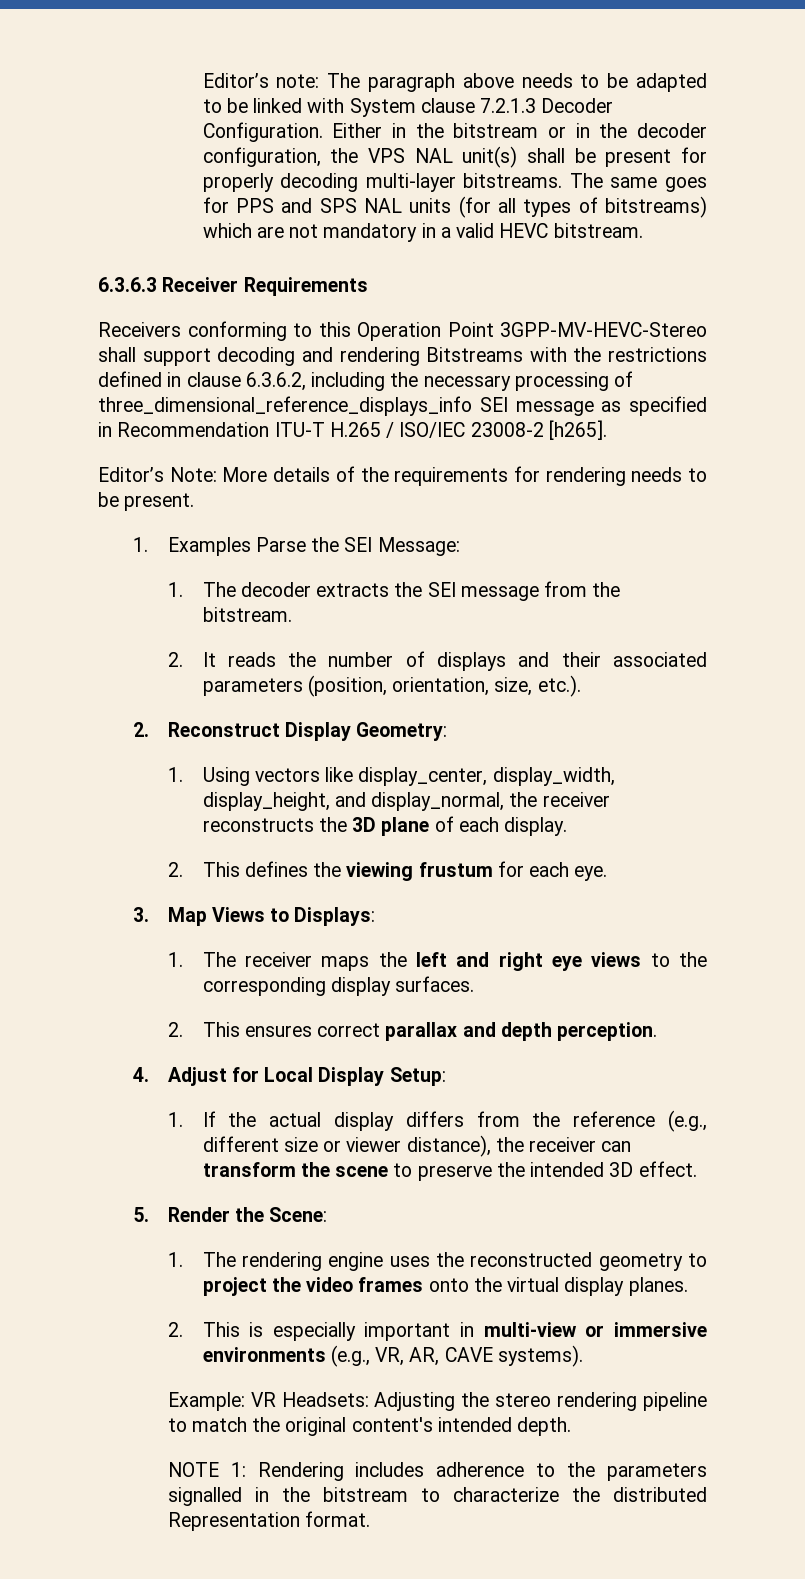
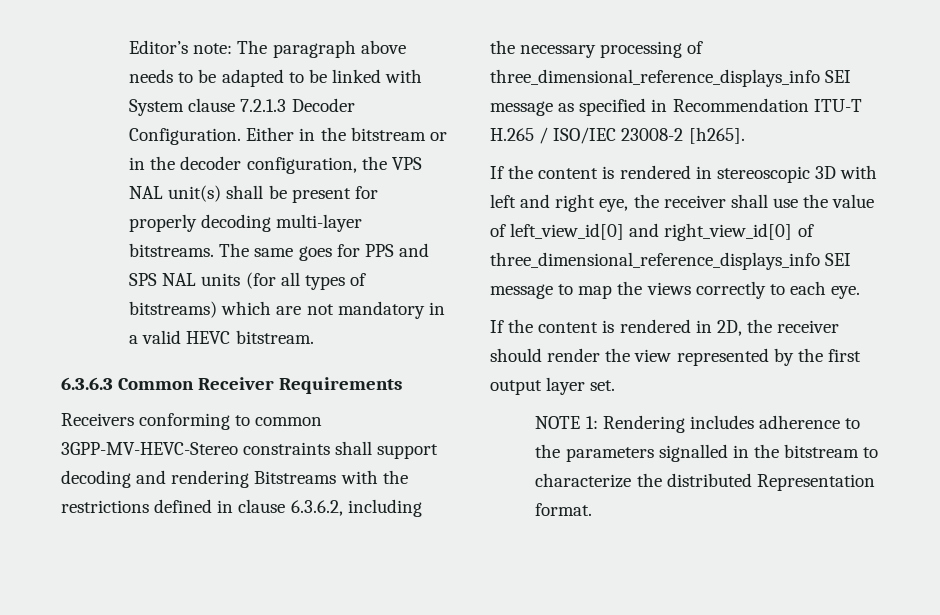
- 6.3.6.3 Receiver Requirements
+ 6.3.6.3 Common Receiver Requirements
- Receivers conforming to this Operation Point 3GPP-MV-HEVC-Stereo shall support decoding and rendering Bitstreams with the restrictions defined in clause 6.3.6.2, including the necessary processing of three_dimensional_reference_displays_info SEI message as specified in Recommendation ITU-T H.265 / ISO/IEC 23008-2 [h265].
+ Receivers conforming to common 3GPP-MV-HEVC-Stereo constraints shall support decoding and rendering Bitstreams with the restrictions defined in clause 6.3.6.2, including the necessary processing of three_dimensional_reference_displays_info SEI message as specified in Recommendation ITU-T H.265 / ISO/IEC 23008-2 [h265].
- Editor’s Note: More details of the requirements for rendering needs to be present.
- 1. Examples Parse the SEI Message:
- 1. The decoder extracts the SEI message from the bitstream.
- 2. It reads the number of displays and their associated parameters (position, orientation, size, etc.).
- 2. Reconstruct Display Geometry:
- 1. Using vectors like display_center, display_width, display_height, and display_normal, the receiver reconstructs the 3D plane of each display.
- 2. This defines the viewing frustum for each eye.
- 3. Map Views to Displays:
- 1. The receiver maps the left and right eye views to the corresponding display surfaces.
- 2. This ensures correct parallax and depth perception.
- 4. Adjust for Local Display Setup:
- 1. If the actual display differs from the reference (e.g., different size or viewer distance), the receiver can transform the scene to preserve the intended 3D effect.
- 5. Render the Scene:
- 1. The rendering engine uses the reconstructed geometry to project the video frames onto the virtual display planes.
- 2. This is especially important in multi-view or immersive environments (e.g., VR, AR, CAVE systems).
- Example: VR Headsets: Adjusting the stereo rendering pipeline to match the original content's intended depth.
+ If the content is rendered in stereoscopic 3D with left and right eye, the receiver shall use the value of left_view_id[0] and right_view_id[0] of three_dimensional_reference_displays_info SEI message to map the views correctly to each eye.
+ If the content is rendered in 2D, the receiver should render the view represented by the first output layer set.

